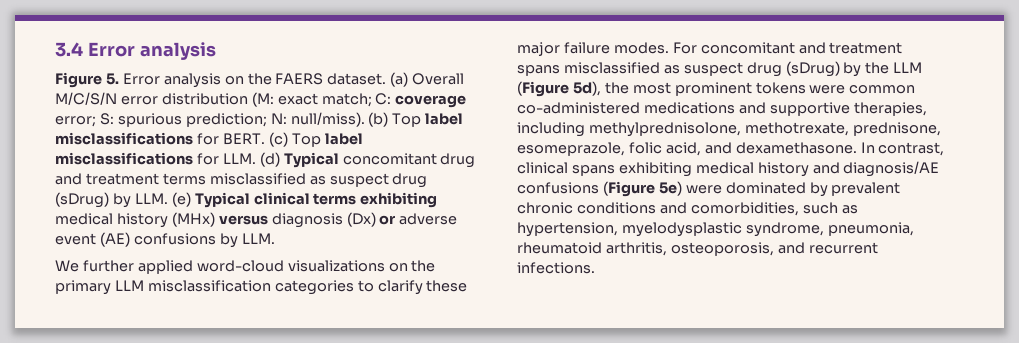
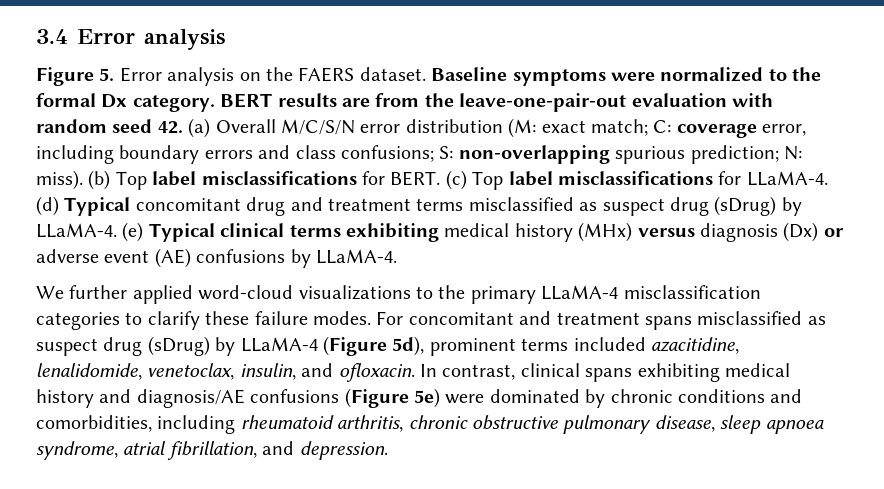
- (a) Overall M/C/S/N error distribution (M: exact match; C: coverage error; S: spurious prediction; N: null/miss).
+ Baseline symptoms were normalized to the formal Dx category. BERT results are from the leave-one-pair-out evaluation with random seed 42. (a) Overall M/C/S/N error distribution (M: exact match; C: coverage error, including boundary errors and class confusions; S: non-overlapping spurious prediction; N: miss).
- (c) Top label misclassifications for LLM. (d) Typical concomitant drug and treatment terms misclassified as suspect drug (sDrug) by LLM. (e) Typical clinical terms exhibiting medical history (MHx) versus diagnosis (Dx) or adverse event (AE) confusions by LLM.
+ (c) Top label misclassifications for LLaMA-4. (d) Typical concomitant drug and treatment terms misclassified as suspect drug (sDrug) by LLaMA-4. (e) Typical clinical terms exhibiting medical history (MHx) versus diagnosis (Dx) or adverse event (AE) confusions by LLaMA-4.
- We further applied word-cloud visualizations on the primary LLM misclassification categories to clarify these major failure modes.
+ We further applied word-cloud visualizations to the primary LLaMA-4 misclassification categories to clarify these failure modes.
- For concomitant and treatment spans misclassified as suspect drug (sDrug) by the LLM (Figure 5d), the most prominent tokens were common co-administered medications and supportive therapies, including methylprednisolone, methotrexate, prednisone, esomeprazole, folic acid, and dexamethasone.
+ For concomitant and treatment spans misclassified as suspect drug (sDrug) by LLaMA-4 (Figure 5d), prominent terms included azacitidine, lenalidomide, venetoclax, insulin, and ofloxacin.
- In contrast, clinical spans exhibiting medical history and diagnosis/AE confusions (Figure 5e) were dominated by prevalent chronic conditions and comorbidities, such as hypertension, myelodysplastic syndrome, pneumonia, rheumatoid arthritis, osteoporosis, and recurrent infections.
+ In contrast, clinical spans exhibiting medical history and diagnosis/AE confusions (Figure 5e) were dominated by chronic conditions and comorbidities, including rheumatoid arthritis, chronic obstructive pulmonary disease, sleep apnoea syndrome, atrial fibrillation, and depression.

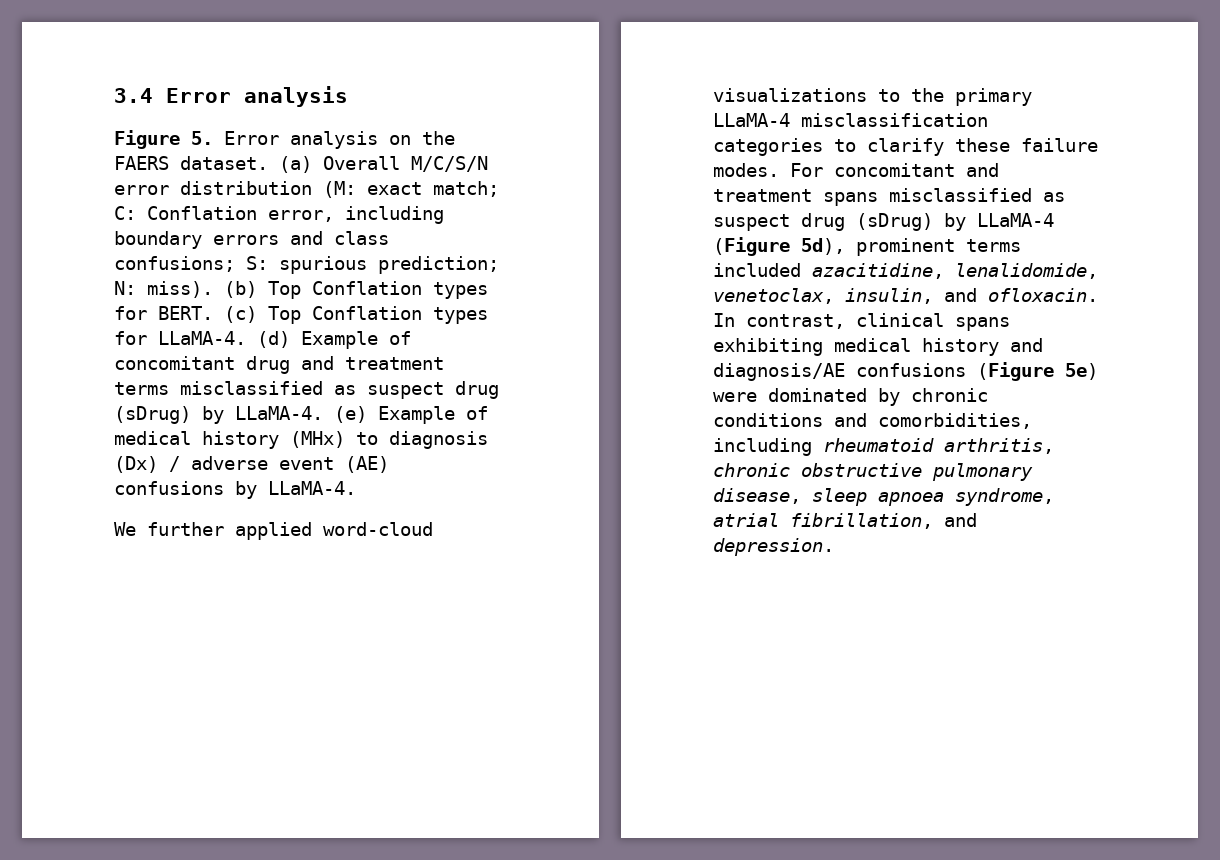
- Baseline symptoms were normalized to the formal Dx category. BERT results are from the leave-one-pair-out evaluation with random seed 42. (a) Overall M/C/S/N error distribution (M: exact match; C: coverage error, including boundary errors and class confusions; S: non-overlapping spurious prediction; N: miss).
+ (a) Overall M/C/S/N error distribution (M: exact match; C: Conflation error, including boundary errors and class confusions; S: spurious prediction; N: miss).
- (b) Top label misclassifications for BERT.
+ (b) Top Conflation types for BERT.
- (c) Top label misclassifications for LLaMA-4.
+ (c) Top Conflation types for LLaMA-4.
- (d) Typical concomitant drug and treatment terms misclassified as suspect drug (sDrug) by LLaMA-4.
+ (d) Example of concomitant drug and treatment terms misclassified as suspect drug (sDrug) by LLaMA-4.
- (e) Typical clinical terms exhibiting medical history (MHx) versus diagnosis (Dx) or adverse event (AE) confusions by LLaMA-4.
+ (e) Example of medical history (MHx) to diagnosis (Dx) / adverse event (AE) confusions by LLaMA-4.

